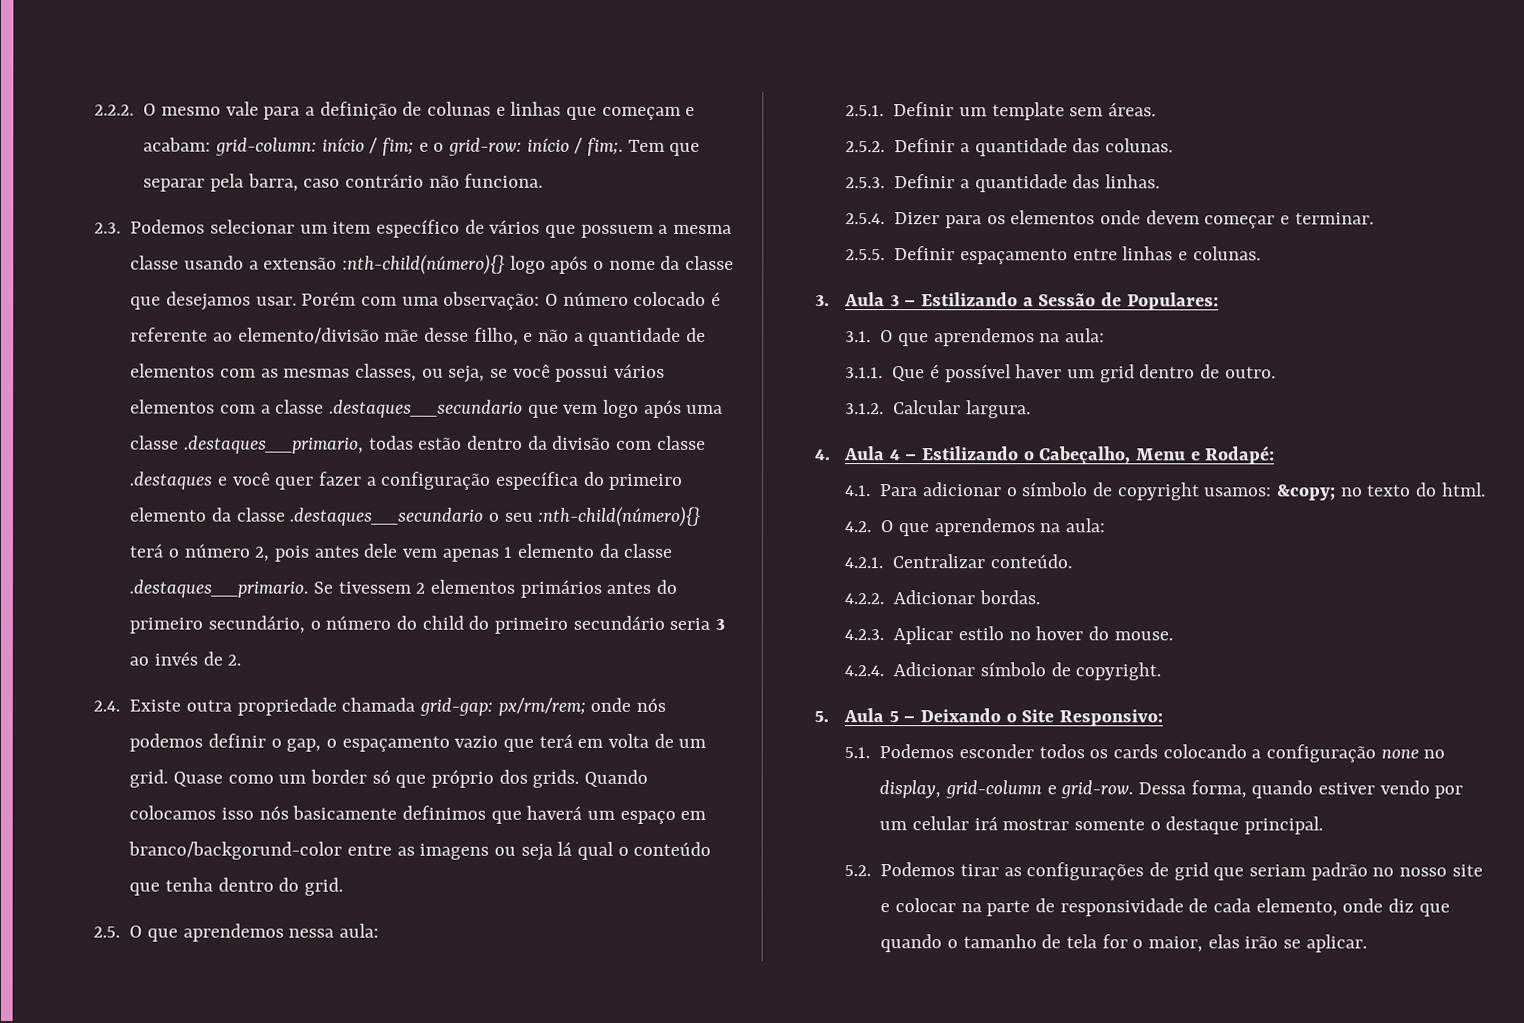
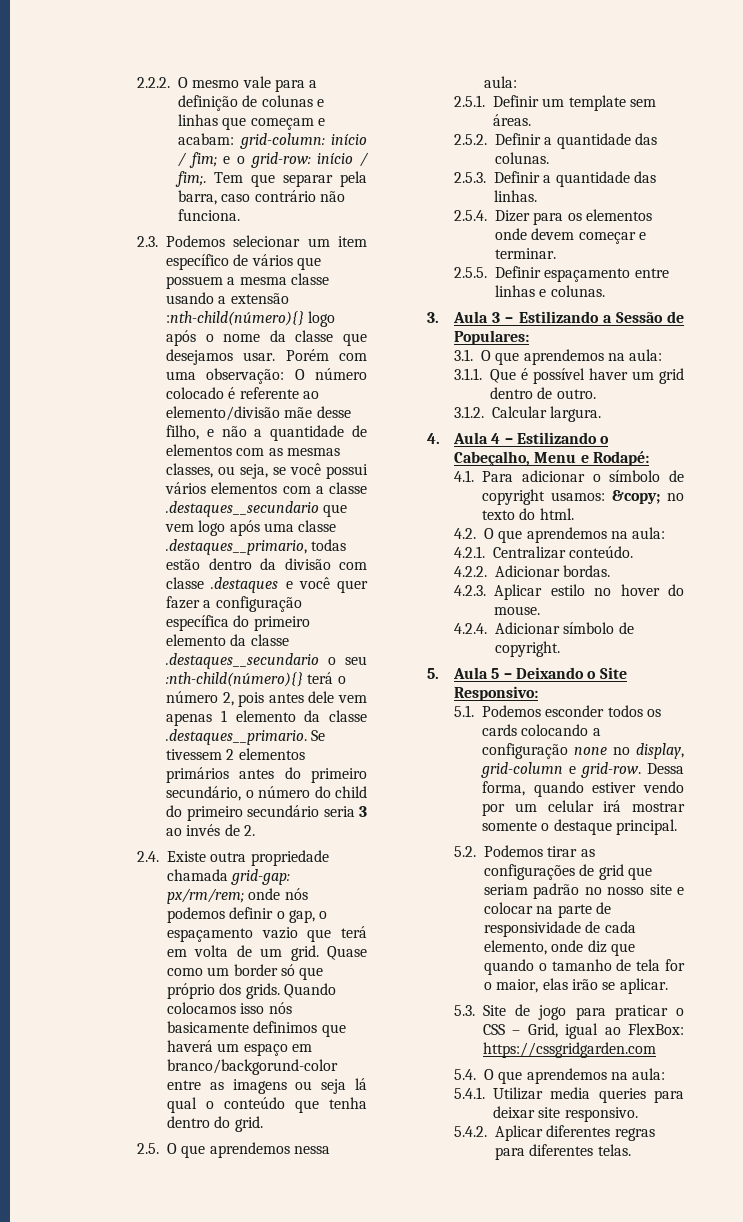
+ 5.3. Site de jogo para praticar o CSS – Grid, igual ao FlexBox: https://cssgridgarden.com
+ 5.4. O que aprendemos na aula:
+ 5.4.1. Utilizar media queries para deixar site responsivo.
+ 5.4.2. Aplicar diferentes regras para diferentes telas.

